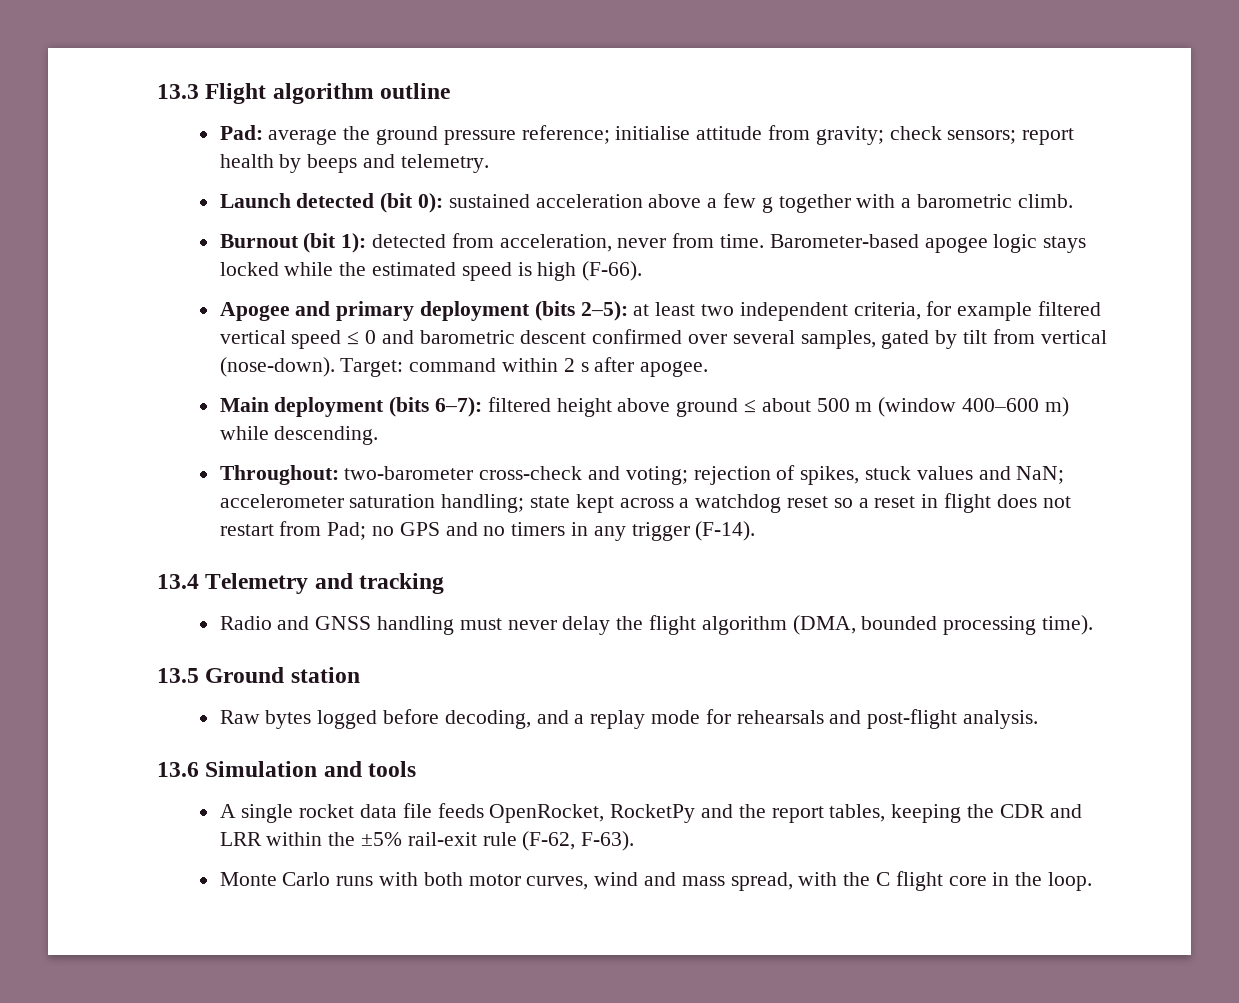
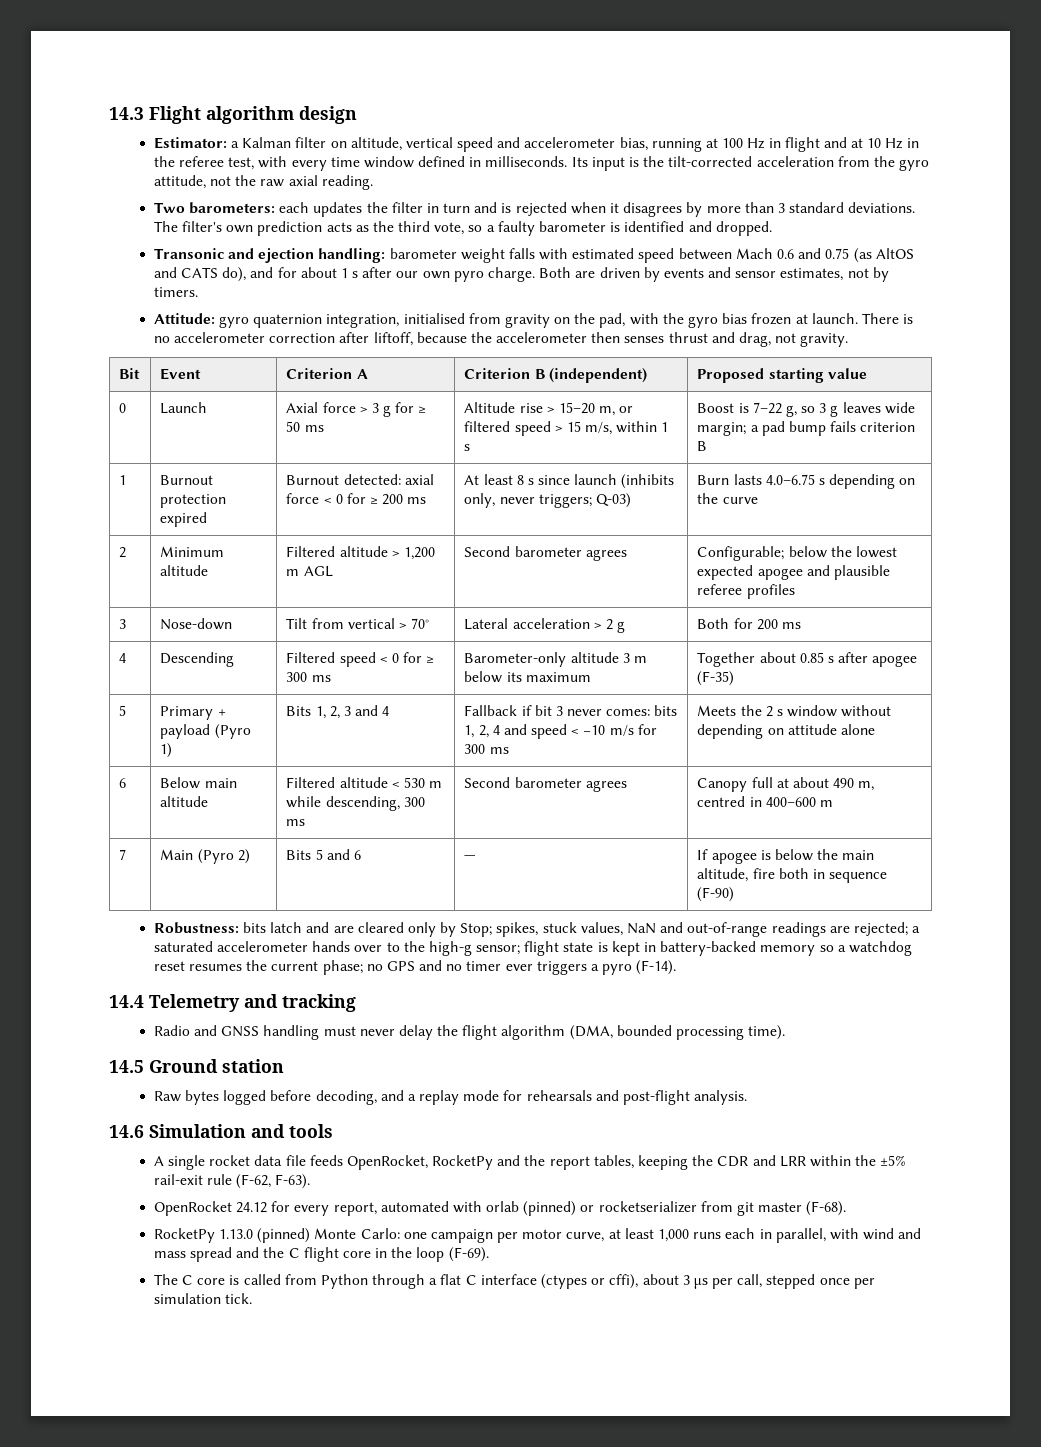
- 13.3 Flight algorithm outline
- Pad: average the ground pressure reference; initialise attitude from gravity; check sensors; report health by beeps and telemetry.
- Launch detected (bit 0): sustained acceleration above a few g together with a barometric climb.
- Burnout (bit 1): detected from acceleration, never from time. Barometer-based apogee logic stays locked while the estimated speed is high (F-66).
- Apogee and primary deployment (bits 2–5): at least two independent criteria, for example filtered vertical speed ≤ 0 and barometric descent confirmed over several samples, gated by tilt from vertical (nose-down). Target: command within 2 s after apogee.
- Main deployment (bits 6–7): filtered height above ground ≤ about 500 m (window 400–600 m) while descending.
- Throughout: two-barometer cross-check and voting; rejection of spikes, stuck values and NaN; accelerometer saturation handling; state kept across a watchdog reset so a reset in flight does not restart from Pad; no GPS and no timers in any trigger (F-14).
+ 14.3 Flight algorithm design
+ Estimator: a Kalman filter on altitude, vertical speed and accelerometer bias, running at 100 Hz in flight and at 10 Hz in the referee test, with every time window defined in milliseconds. Its input is the tilt-corrected acceleration from the gyro attitude, not the raw axial reading.
+ Two barometers: each updates the filter in turn and is rejected when it disagrees by more than 3 standard deviations. The filter's own prediction acts as the third vote, so a faulty barometer is identified and dropped.
+ Transonic and ejection handling: barometer weight falls with estimated speed between Mach 0.6 and 0.75 (as AltOS and CATS do), and for about 1 s after our own pyro charge. Both are driven by events and sensor estimates, not by timers.
+ Attitude: gyro quaternion integration, initialised from gravity on the pad, with the gyro bias frozen at launch. There is no accelerometer correction after liftoff, because the accelerometer then senses thrust and drag, not gravity.
+ Bit | Event | Criterion A | Criterion B (independent) | Proposed starting value
+ 0 | Launch | Axial force > 3 g for ≥ 50 ms | Altitude rise > 15–20 m, or filtered speed > 15 m/s, within 1 s | Boost is 7–22 g, so 3 g leaves wide margin; a pad bump fails criterion B
+ 1 | Burnout protection expired | Burnout detected: axial force < 0 for ≥ 200 ms | At least 8 s since launch (inhibits only, never triggers; Q-03) | Burn lasts 4.0–6.75 s depending on the curve
+ 2 | Minimum altitude | Filtered altitude > 1,200 m AGL | Second barometer agrees | Configurable; below the lowest expected apogee and plausible referee profiles
+ 3 | Nose-down | Tilt from vertical > 70° | Lateral acceleration > 2 g | Both for 200 ms
+ 4 | Descending | Filtered speed < 0 for ≥ 300 ms | Barometer-only altitude 3 m below its maximum | Together about 0.85 s after apogee (F-35)
+ 5 | Primary + payload (Pyro 1) | Bits 1, 2, 3 and 4 | Fallback if bit 3 never comes: bits 1, 2, 4 and speed < −10 m/s for 300 ms | Meets the 2 s window without depending on attitude alone
+ 6 | Below main altitude | Filtered altitude < 530 m while descending, 300 ms | Second barometer agrees | Canopy full at about 490 m, centred in 400–600 m
+ 7 | Main (Pyro 2) | Bits 5 and 6 | — | If apogee is below the main altitude, fire both in sequence (F-90)
+ Robustness: bits latch and are cleared only by Stop; spikes, stuck values, NaN and out-of-range readings are rejected; a saturated accelerometer hands over to the high-g sensor; flight state is kept in battery-backed memory so a watchdog reset resumes the current phase; no GPS and no timer ever triggers a pyro (F-14).
- 13.4 Telemetry and tracking
+ 14.4 Telemetry and tracking
- 13.5 Ground station
+ 14.5 Ground station
- 13.6 Simulation and tools
+ 14.6 Simulation and tools
- Monte Carlo runs with both motor curves, wind and mass spread, with the C flight core in the loop.
+ OpenRocket 24.12 for every report, automated with orlab (pinned) or rocketserializer from git master (F-68).
+ RocketPy 1.13.0 (pinned) Monte Carlo: one campaign per motor curve, at least 1,000 runs each in parallel, with wind and mass spread and the C flight core in the loop (F-69).
+ The C core is called from Python through a flat C interface (ctypes or cffi), about 3 µs per call, stepped once per simulation tick.

